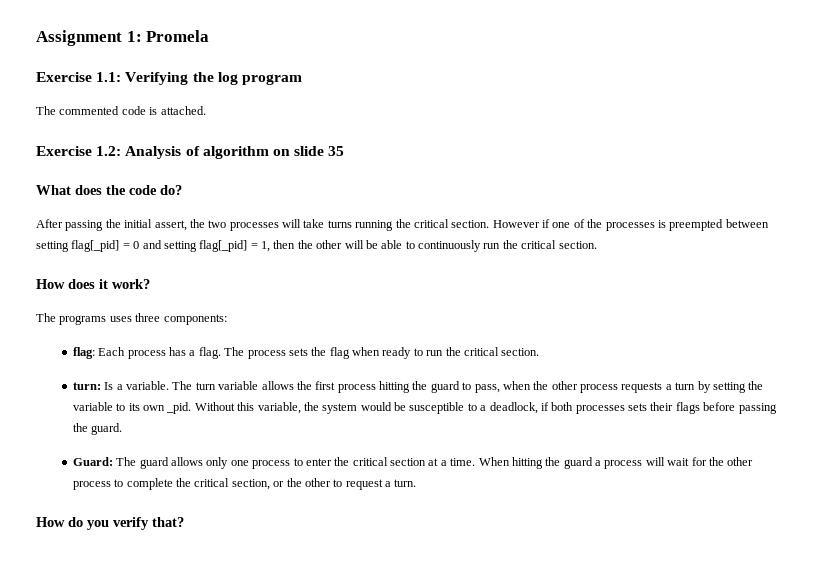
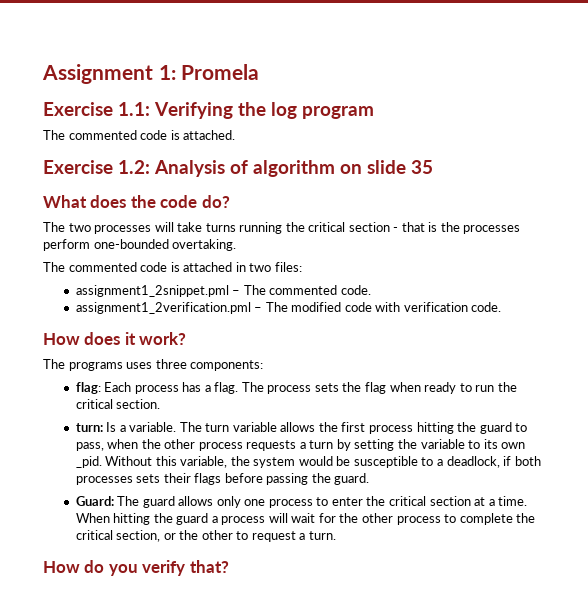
- After passing the initial assert, the two processes will take turns running the critical section. However if one of the processes is preempted between setting flag[_pid] = 0 and setting flag[_pid] = 1, then the other will be able to continuously run the critical section.
+ The two processes will take turns running the critical section - that is the processes perform one-bounded overtaking.
+ The commented code is attached in two files:
+ assignment1_2snippet.pml – The commented code.
+ assignment1_2verification.pml – The modified code with verification code.

